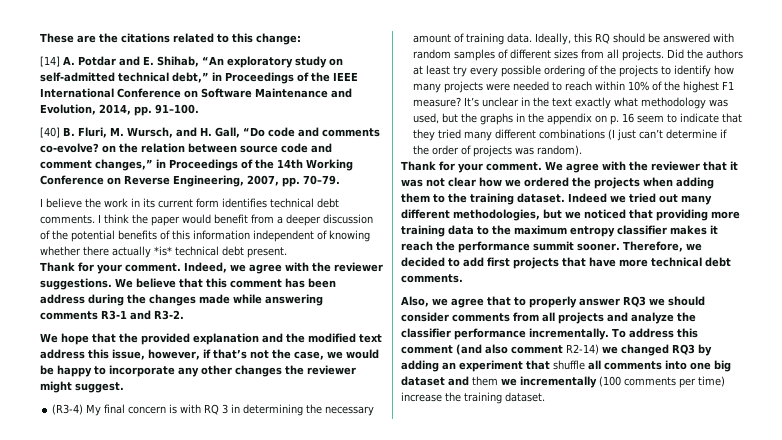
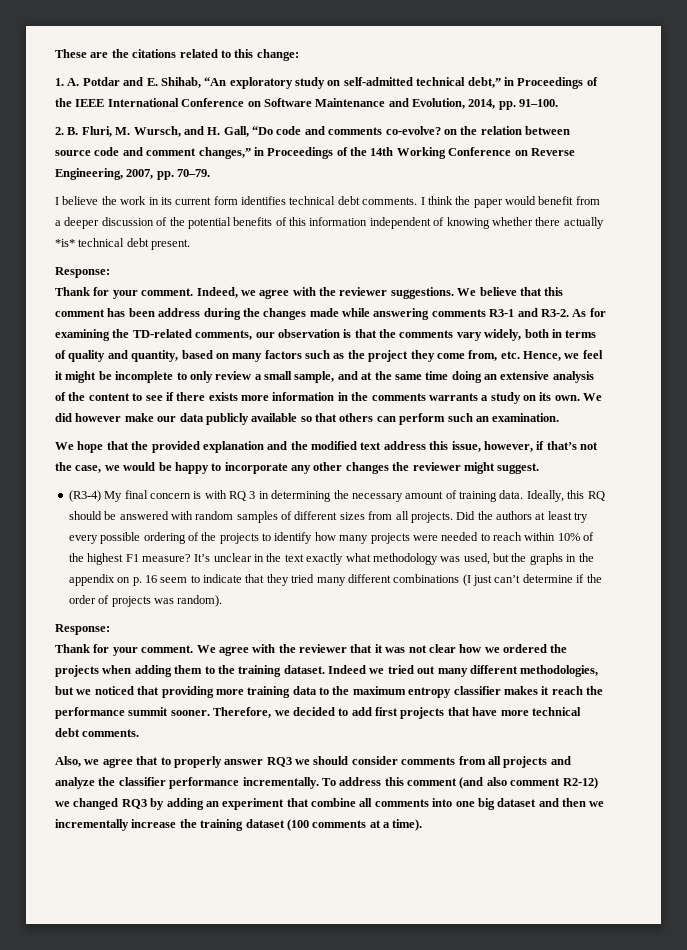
- [14] A. Potdar and E. Shihab, “An exploratory study on self-admitted technical debt,” in Proceedings of the IEEE International Conference on Software Maintenance and Evolution, 2014, pp. 91–100.
+ 1. A. Potdar and E. Shihab, “An exploratory study on self-admitted technical debt,” in Proceedings of the IEEE International Conference on Software Maintenance and Evolution, 2014, pp. 91–100.
- [40] B. Fluri, M. Wursch, and H. Gall, “Do code and comments co-evolve? on the relation between source code and comment changes,” in Proceedings of the 14th Working Conference on Reverse Engineering, 2007, pp. 70–79.
+ 2. B. Fluri, M. Wursch, and H. Gall, “Do code and comments co-evolve? on the relation between source code and comment changes,” in Proceedings of the 14th Working Conference on Reverse Engineering, 2007, pp. 70–79.
  I think the paper would benefit from a deeper discussion of the potential benefits of this information independent of knowing whether there actually *is* technical debt present.
+ Response:
+ As for examining the TD-related comments, our observation is that the comments vary widely, both in terms of quality and quantity, based on many factors such as the project they come from, etc. Hence, we feel it might be incomplete to only review a small sample, and at the same time doing an extensive analysis of the content to see if there exists more information in the comments warrants a study on its own. We did however make our data publicly available so that others can perform such an examination.
  It’s unclear in the text exactly what methodology was used, but the graphs in the appendix on p. 16 seem to indicate that they tried many different combinations (I just can’t determine if the order of projects was random).
+ Response:
- To address this comment (and also comment R2-14) we changed RQ3 by adding an experiment that shuffle all comments into one big dataset and them we incrementally (100 comments per time) increase the training dataset.
+ To address this comment (and also comment R2-12) we changed RQ3 by adding an experiment that combine all comments into one big dataset and then we incrementally increase the training dataset (100 comments at a time).

